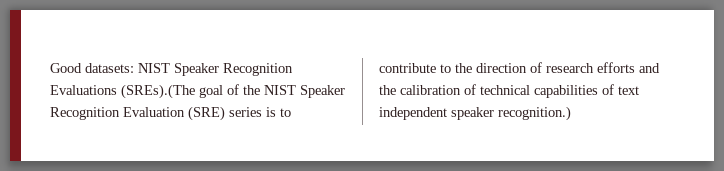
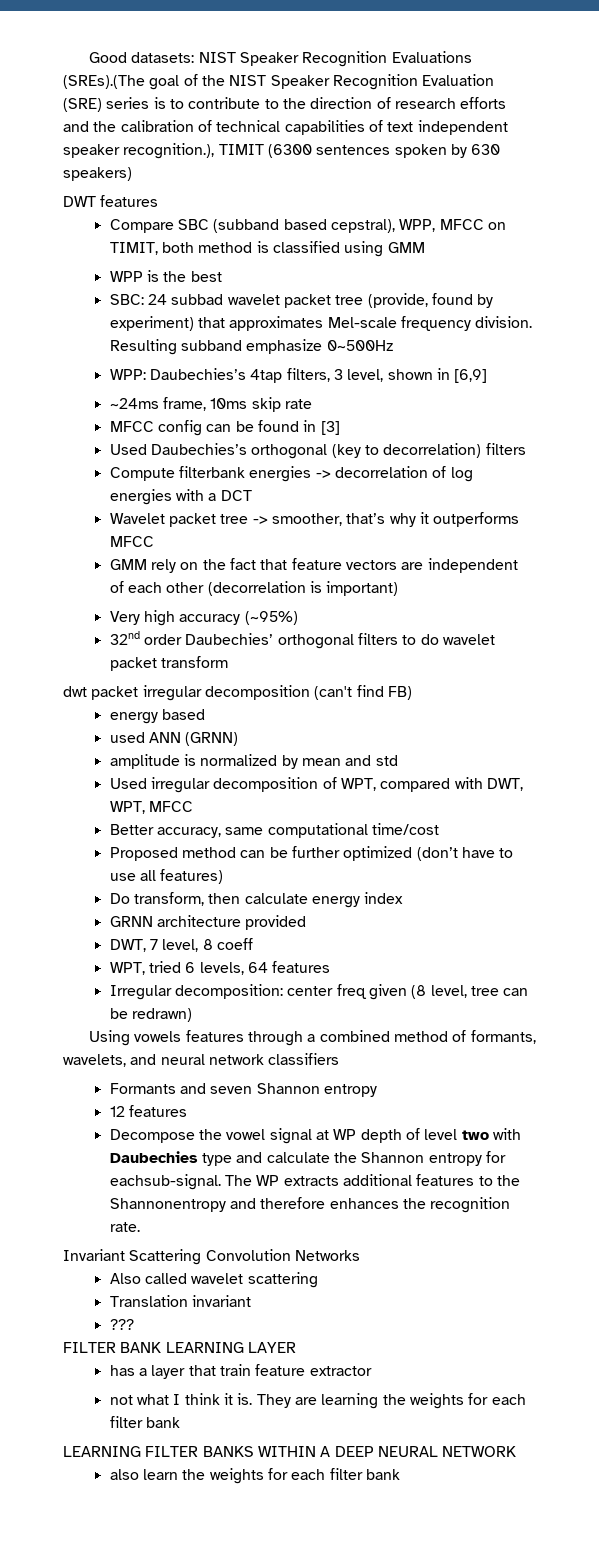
- Good datasets: NIST Speaker Recognition Evaluations (SREs).(The goal of the NIST Speaker Recognition Evaluation (SRE) series is to contribute to the direction of research efforts and the calibration of technical capabilities of text independent speaker recognition.)
+ Good datasets: NIST Speaker Recognition Evaluations (SREs).(The goal of the NIST Speaker Recognition Evaluation (SRE) series is to contribute to the direction of research efforts and the calibration of technical capabilities of text independent speaker recognition.), TIMIT (6300 sentences spoken by 630 speakers)
+ DWT features
+ Compare SBC (subband based cepstral), WPP, MFCC on TIMIT, both method is classified using GMM
+ WPP is the best
+ SBC: 24 subbad wavelet packet tree (provide, found by experiment) that approximates Mel-scale frequency division. Resulting subband emphasize 0~500Hz
+ WPP: Daubechies’s 4tap filters, 3 level, shown in [6,9]
+ ~24ms frame, 10ms skip rate
+ MFCC config can be found in [3]
+ Used Daubechies’s orthogonal (key to decorrelation) filters
+ Compute filterbank energies -> decorrelation of log energies with a DCT
+ Wavelet packet tree -> smoother, that’s why it outperforms MFCC
+ GMM rely on the fact that feature vectors are independent of each other (decorrelation is important)
+ Very high accuracy (~95%)
+ 32nd order Daubechies’ orthogonal filters to do wavelet packet transform
+ dwt packet irregular decomposition (can't find FB)
+ energy based
+ used ANN (GRNN)
+ amplitude is normalized by mean and std
+ Used irregular decomposition of WPT, compared with DWT, WPT, MFCC
+ Better accuracy, same computational time/cost
+ Proposed method can be further optimized (don’t have to use all features)
+ Do transform, then calculate energy index
+ GRNN architecture provided
+ DWT, 7 level, 8 coeff
+ WPT, tried 6 levels, 64 features
+ Irregular decomposition: center freq given (8 level, tree can be redrawn)
+ Using vowels features through a combined method of formants, wavelets, and neural network classifiers
+ Formants and seven Shannon entropy
+ 12 features
+ Decompose the vowel signal at WP depth of level two with Daubechies type and calculate the Shannon entropy for eachsub-signal. The WP extracts additional features to the Shannonentropy and therefore enhances the recognition rate.
+ Invariant Scattering Convolution Networks
+ Also called wavelet scattering
+ Translation invariant
+ ???
+ FILTER BANK LEARNING LAYER
+ has a layer that train feature extractor
+ not what I think it is. They are learning the weights for each filter bank
+ LEARNING FILTER BANKS WITHIN A DEEP NEURAL NETWORK
+ also learn the weights for each filter bank

